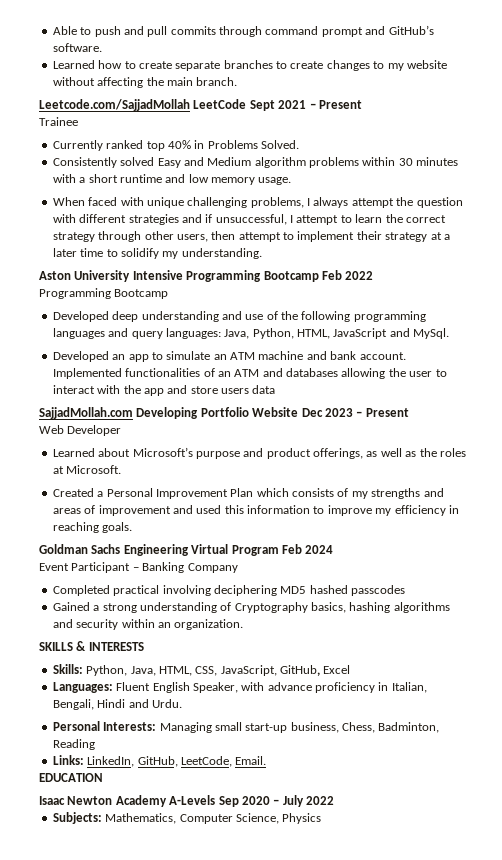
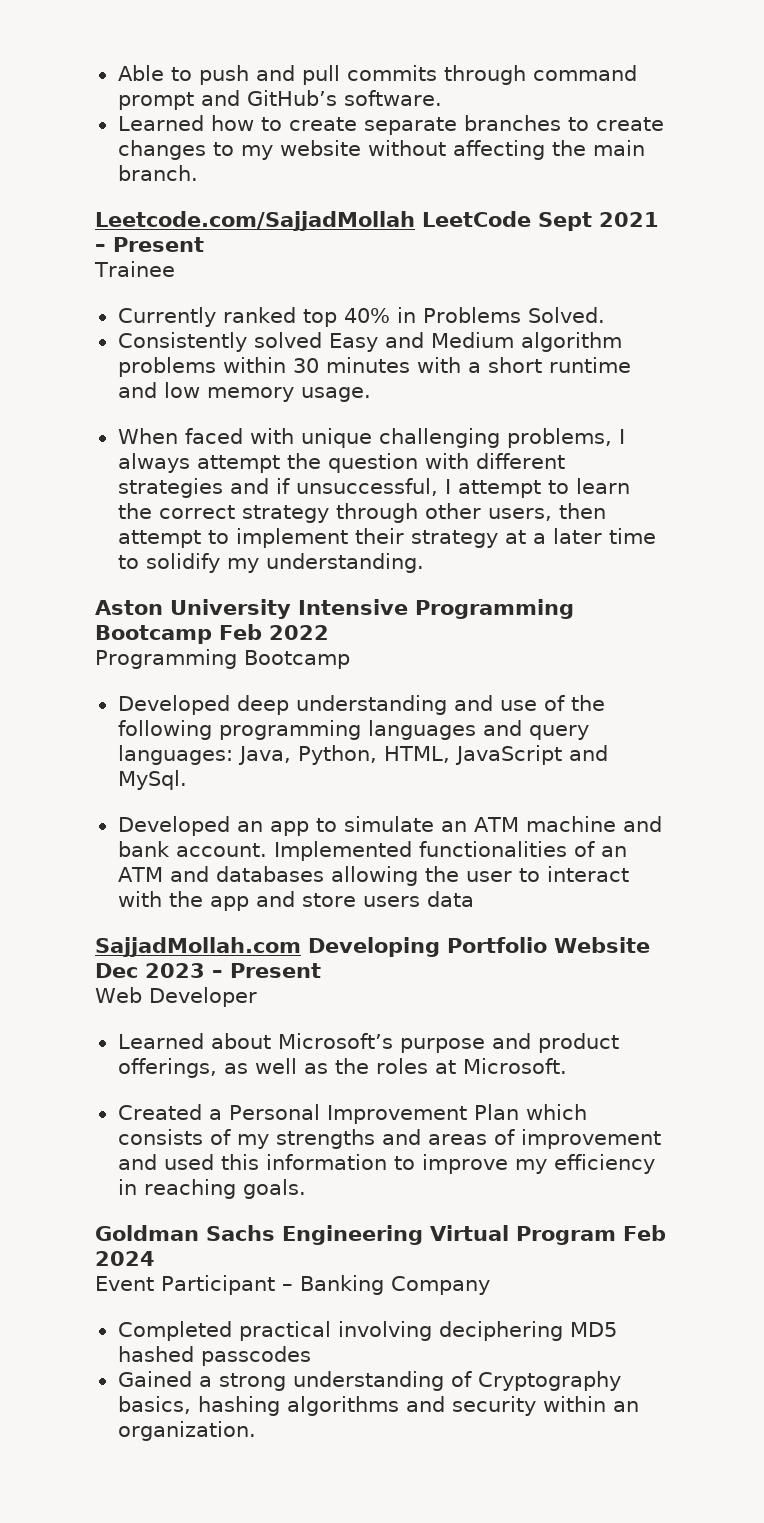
- SKILLS & INTERESTS
- Skills: Python, Java, HTML, CSS, JavaScript, GitHub, Excel
- Languages: Fluent English Speaker, with advance proficiency in Italian, Bengali, Hindi and Urdu.
- Personal Interests: Managing small start-up business, Chess, Badminton, Reading
- Links: LinkedIn, GitHub, LeetCode, Email.
- EDUCATION
- Isaac Newton Academy A-Levels Sep 2020 – July 2022
- Subjects: Mathematics, Computer Science, Physics

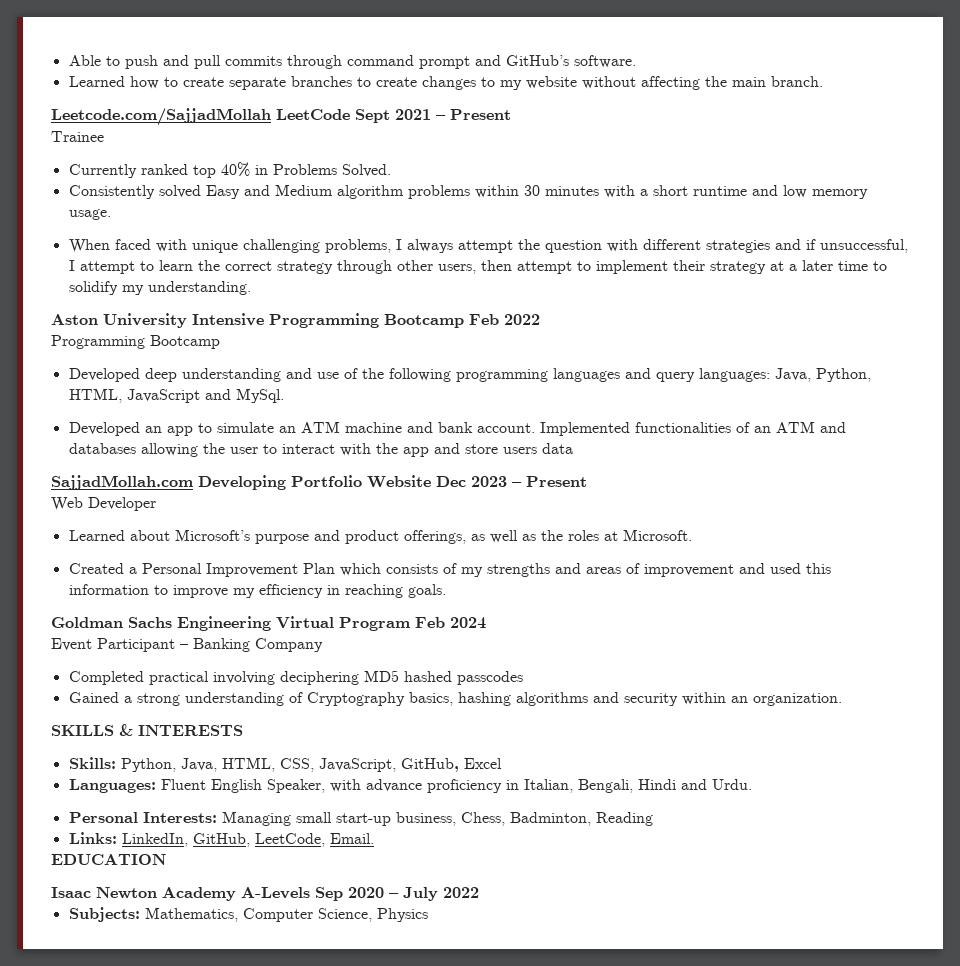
+ SKILLS & INTERESTS
+ Skills: Python, Java, HTML, CSS, JavaScript, GitHub, Excel
+ Languages: Fluent English Speaker, with advance proficiency in Italian, Bengali, Hindi and Urdu.
+ Personal Interests: Managing small start-up business, Chess, Badminton, Reading
+ Links: LinkedIn, GitHub, LeetCode, Email.
+ EDUCATION
+ Isaac Newton Academy A-Levels Sep 2020 – July 2022
+ Subjects: Mathematics, Computer Science, Physics

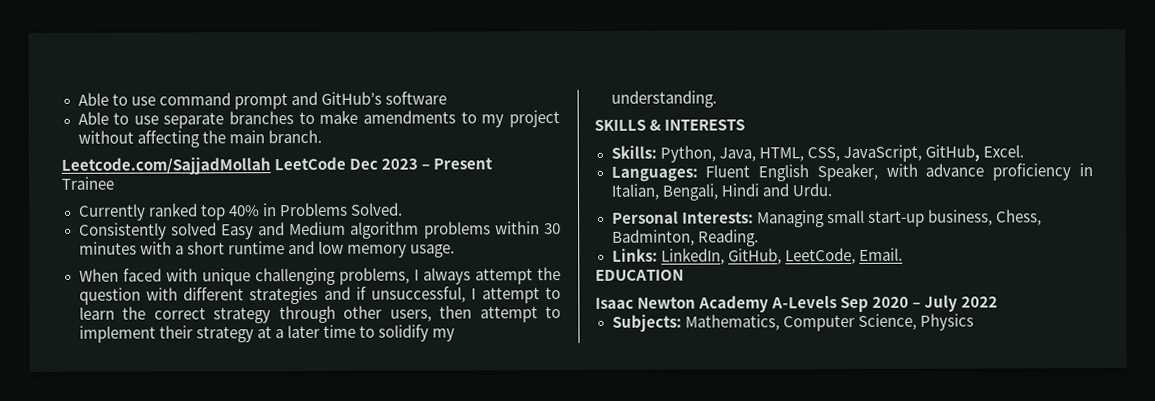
- Able to push and pull commits through command prompt and GitHub’s software.
- Learned how to create separate branches to create changes to my website without affecting the main branch.
+ Able to use command prompt and GitHub’s software
+ Able to use separate branches to make amendments to my project without affecting the main branch.
- Leetcode.com/SajjadMollah LeetCode Sept 2021 – Present
+ Leetcode.com/SajjadMollah LeetCode Dec 2023 – Present
- Aston University Intensive Programming Bootcamp Feb 2022
- Programming Bootcamp
- Developed deep understanding and use of the following programming languages and query languages: Java, Python, HTML, JavaScript and MySql.
- Developed an app to simulate an ATM machine and bank account. Implemented functionalities of an ATM and databases allowing the user to interact with the app and store users data
- SajjadMollah.com Developing Portfolio Website Dec 2023 – Present
- Web Developer
- Learned about Microsoft’s purpose and product offerings, as well as the roles at Microsoft.
- Created a Personal Improvement Plan which consists of my strengths and areas of improvement and used this information to improve my efficiency in reaching goals.
- Goldman Sachs Engineering Virtual Program Feb 2024
- Event Participant – Banking Company
- Completed practical involving deciphering MD5 hashed passcodes
- Gained a strong understanding of Cryptography basics, hashing algorithms and security within an organization.
- Skills: Python, Java, HTML, CSS, JavaScript, GitHub, Excel
+ Skills: Python, Java, HTML, CSS, JavaScript, GitHub, Excel.
- Personal Interests: Managing small start-up business, Chess, Badminton, Reading
+ Personal Interests: Managing small start-up business, Chess, Badminton, Reading.

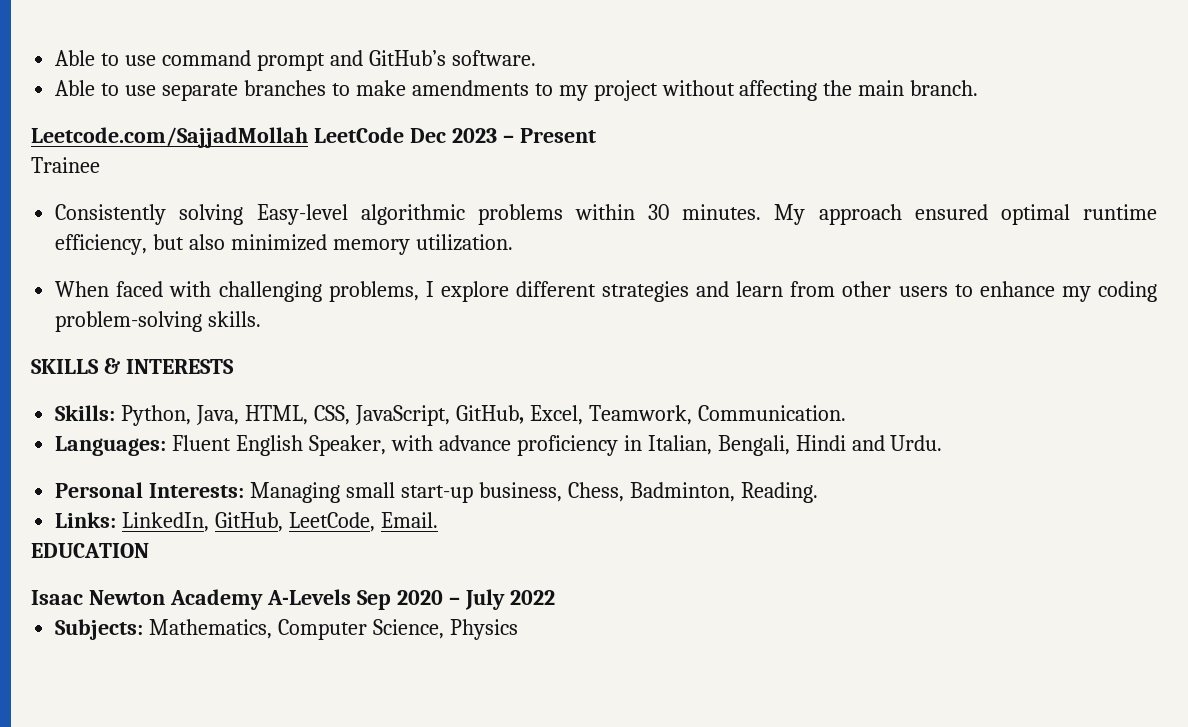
- Able to use command prompt and GitHub’s software
+ Able to use command prompt and GitHub’s software.
- Currently ranked top 40% in Problems Solved.
- Consistently solved Easy and Medium algorithm problems within 30 minutes with a short runtime and low memory usage.
+ Consistently solving Easy-level algorithmic problems within 30 minutes. My approach ensured optimal runtime efficiency, but also minimized memory utilization.
- When faced with unique challenging problems, I always attempt the question with different strategies and if unsuccessful, I attempt to learn the correct strategy through other users, then attempt to implement their strategy at a later time to solidify my understanding.
+ When faced with challenging problems, I explore different strategies and learn from other users to enhance my coding problem-solving skills.
- Skills: Python, Java, HTML, CSS, JavaScript, GitHub, Excel.
+ Skills: Python, Java, HTML, CSS, JavaScript, GitHub, Excel, Teamwork, Communication.

